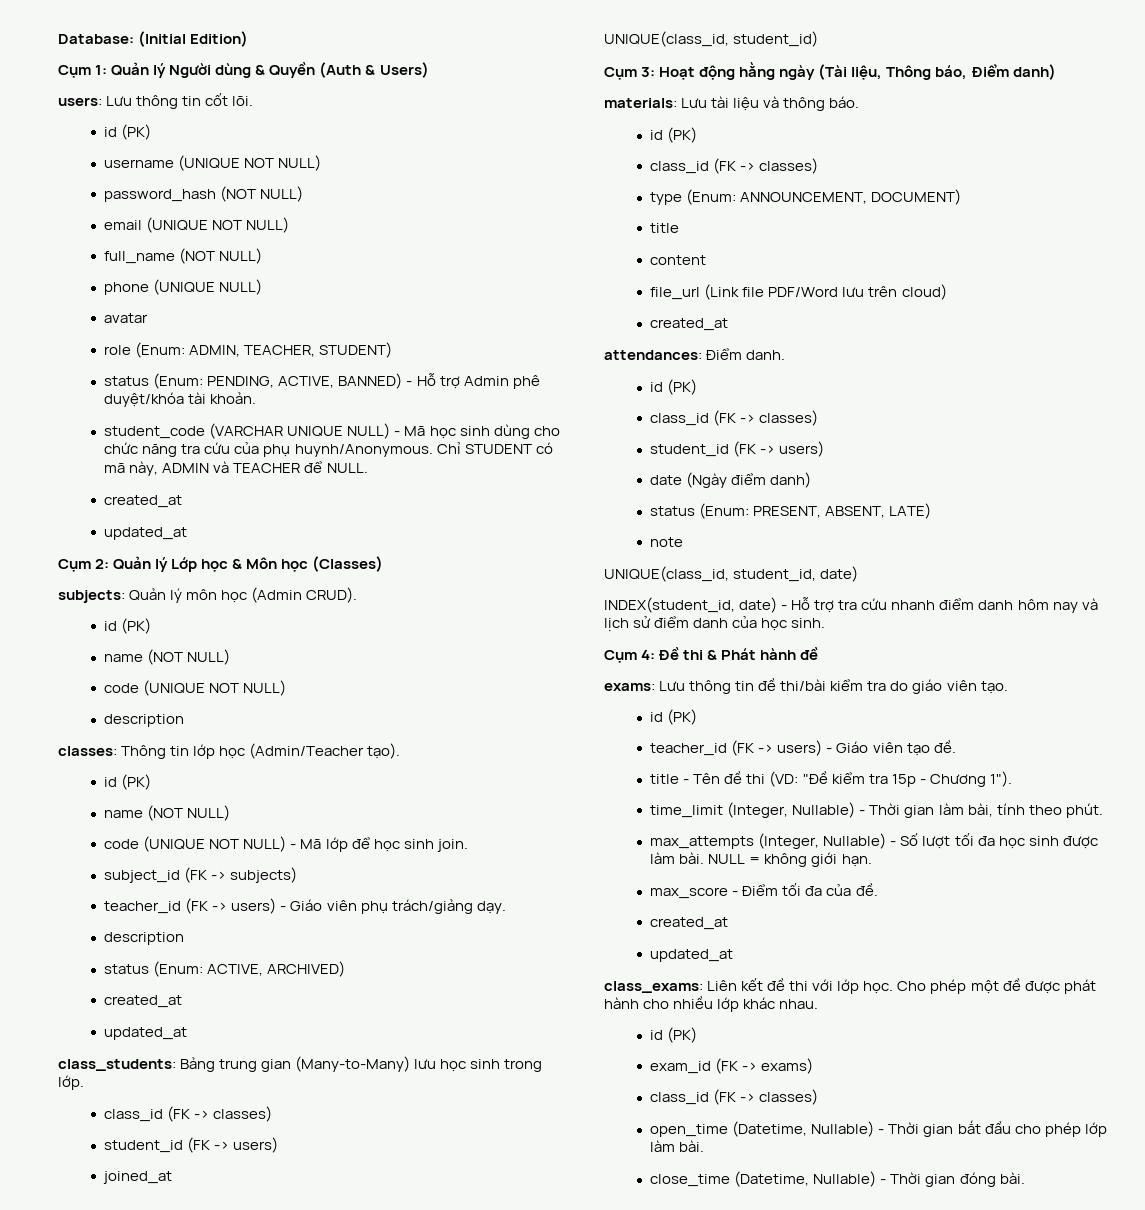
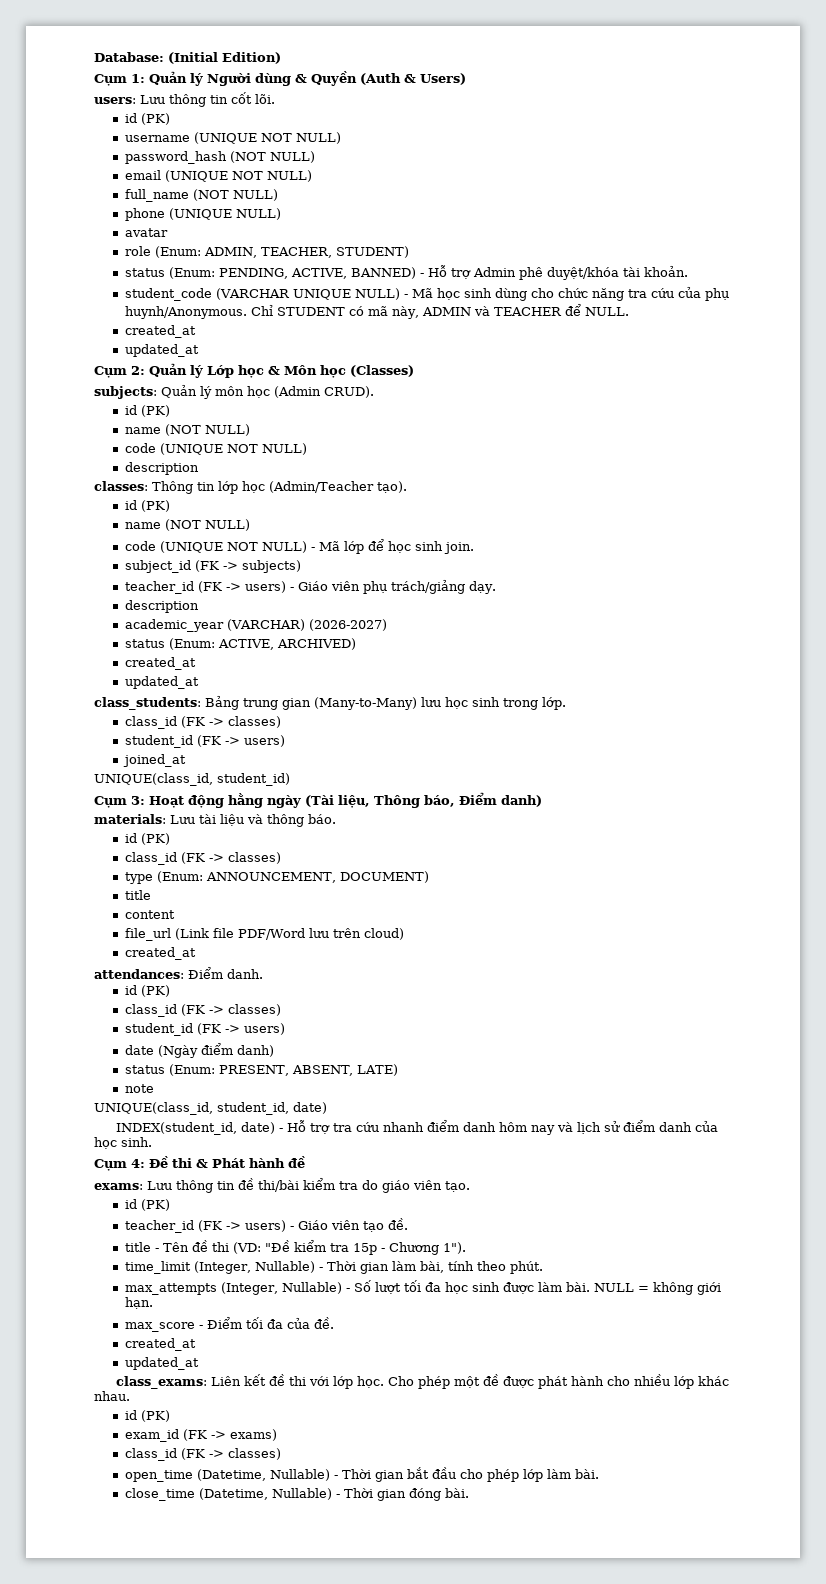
+ academic_year (VARCHAR) (2026-2027)

